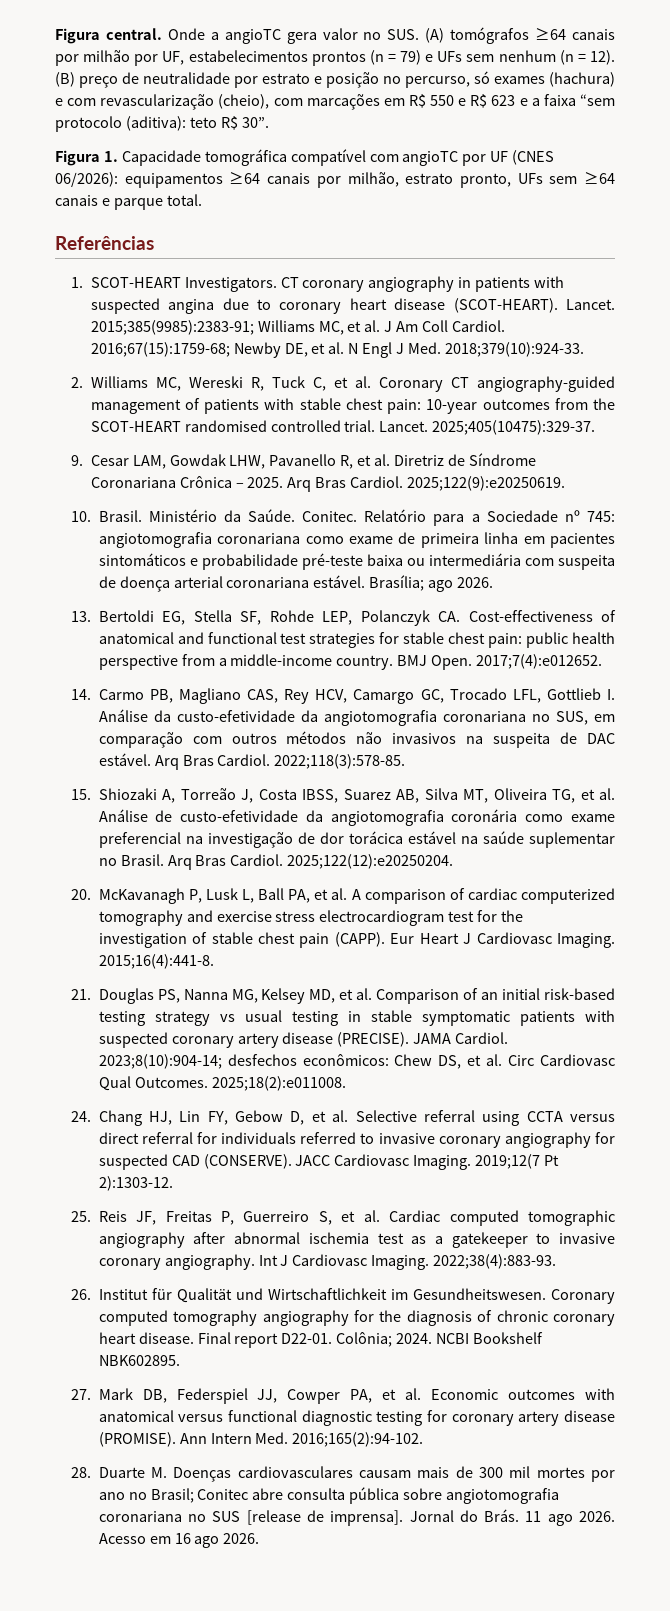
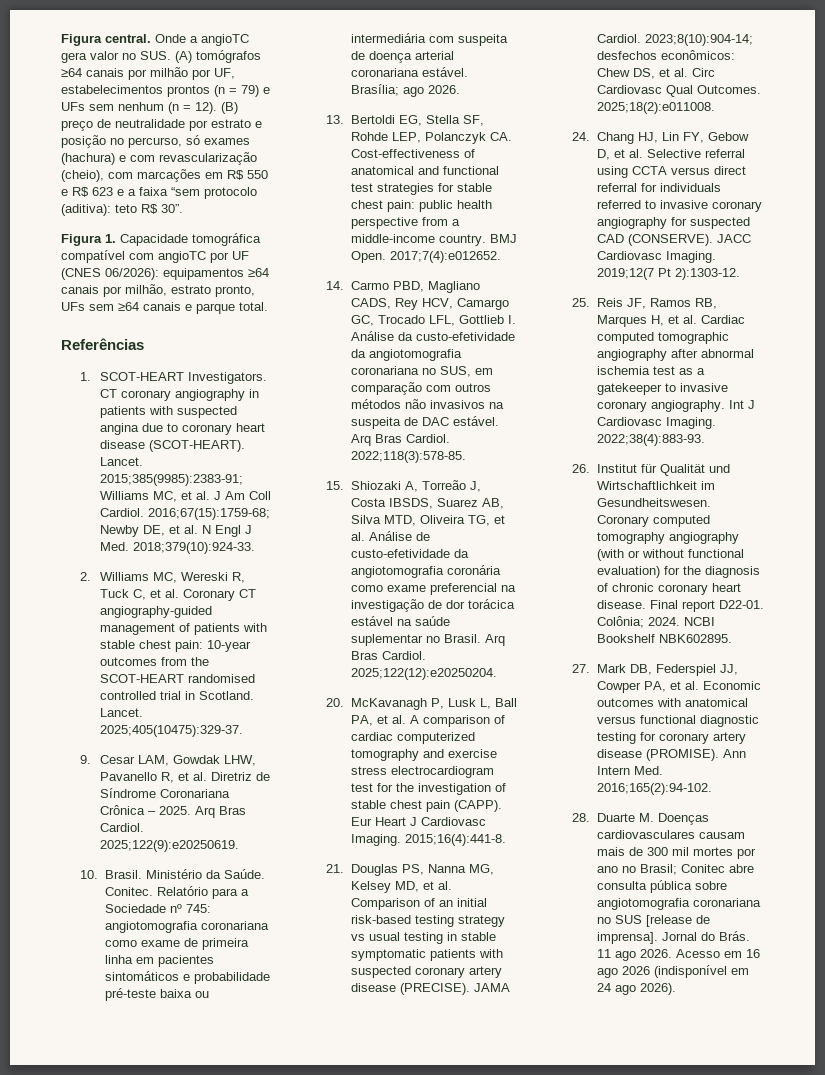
- 2. Williams MC, Wereski R, Tuck C, et al. Coronary CT angiography-guided management of patients with stable chest pain: 10-year outcomes from the SCOT-HEART randomised controlled trial.
+ 2. Williams MC, Wereski R, Tuck C, et al. Coronary CT angiography-guided management of patients with stable chest pain: 10-year outcomes from the SCOT-HEART randomised controlled trial in Scotland.
- 14. Carmo PB, Magliano CAS, Rey HCV, Camargo GC, Trocado LFL, Gottlieb I. Análise da custo-efetividade da angiotomografia coronariana no SUS, em comparação com outros métodos não invasivos na suspeita de DAC estável.
+ 14. Carmo PBD, Magliano CADS, Rey HCV, Camargo GC, Trocado LFL, Gottlieb I. Análise da custo-efetividade da angiotomografia coronariana no SUS, em comparação com outros métodos não invasivos na suspeita de DAC estável.
- 15. Shiozaki A, Torreão J, Costa IBSS, Suarez AB, Silva MT, Oliveira TG, et al. Análise de custo-efetividade da angiotomografia coronária como exame preferencial na investigação de dor torácica estável na saúde suplementar no Brasil.
+ 15. Shiozaki A, Torreão J, Costa IBSDS, Suarez AB, Silva MTD, Oliveira TG, et al. Análise de custo-efetividade da angiotomografia coronária como exame preferencial na investigação de dor torácica estável na saúde suplementar no Brasil.
- 25. Reis JF, Freitas P, Guerreiro S, et al. Cardiac computed tomographic angiography after abnormal ischemia test as a gatekeeper to invasive coronary angiography.
+ 25. Reis JF, Ramos RB, Marques H, et al. Cardiac computed tomographic angiography after abnormal ischemia test as a gatekeeper to invasive coronary angiography.
- Coronary computed tomography angiography for the diagnosis of chronic coronary heart disease.
+ Coronary computed tomography angiography (with or without functional evaluation) for the diagnosis of chronic coronary heart disease.
- Acesso em 16 ago 2026.
+ Acesso em 16 ago 2026 (indisponível em 24 ago 2026).

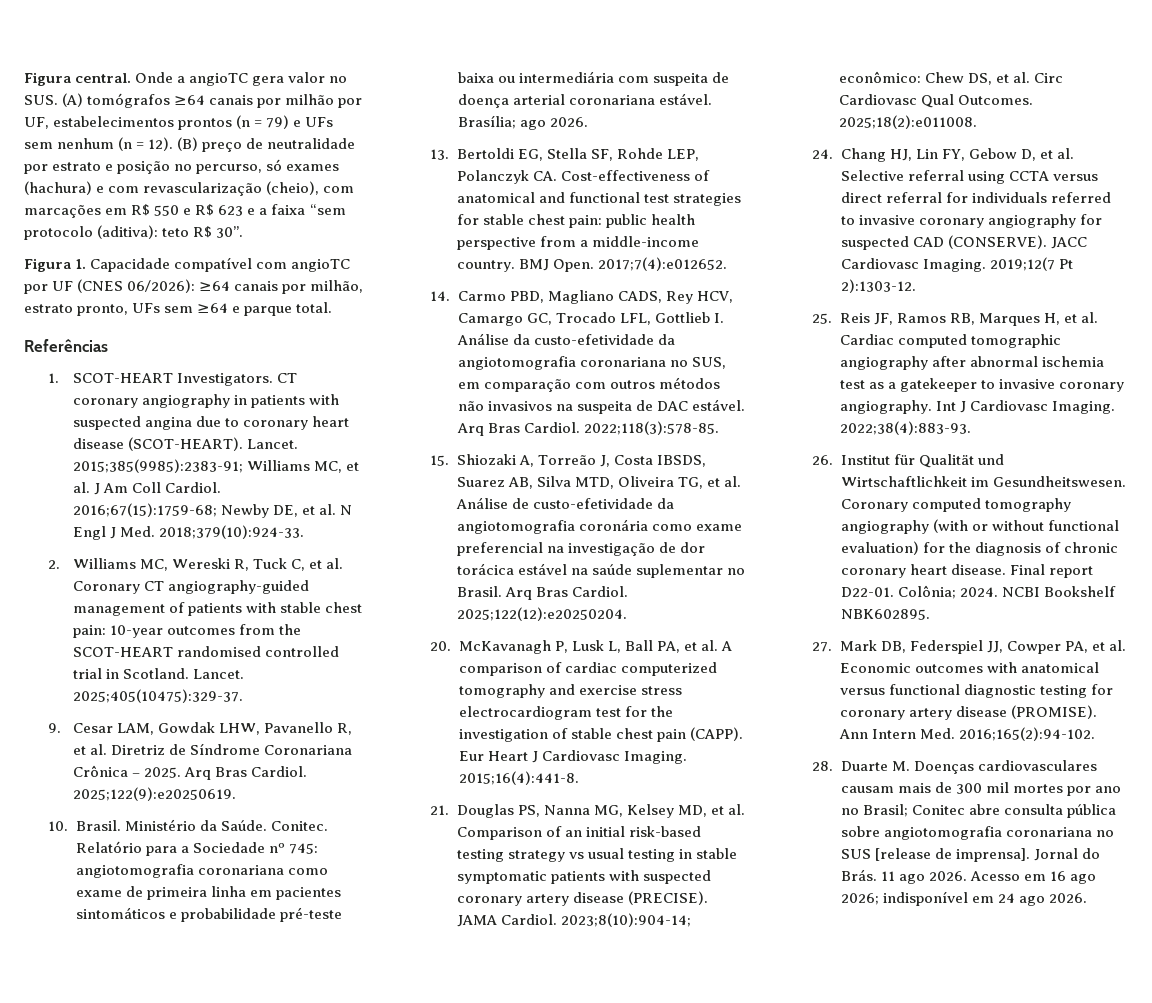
- Figura 1. Capacidade tomográfica compatível com angioTC por UF (CNES 06/2026): equipamentos ≥64 canais por milhão, estrato pronto, UFs sem ≥64 canais e parque total.
+ Figura 1. Capacidade compatível com angioTC por UF (CNES 06/2026): ≥64 canais por milhão, estrato pronto, UFs sem ≥64 e parque total.
- 2023;8(10):904-14; desfechos econômicos: Chew DS, et al. Circ Cardiovasc Qual Outcomes.
+ 2023;8(10):904-14; econômico: Chew DS, et al. Circ Cardiovasc Qual Outcomes.
- Acesso em 16 ago 2026 (indisponível em 24 ago 2026).
+ Acesso em 16 ago 2026; indisponível em 24 ago 2026.

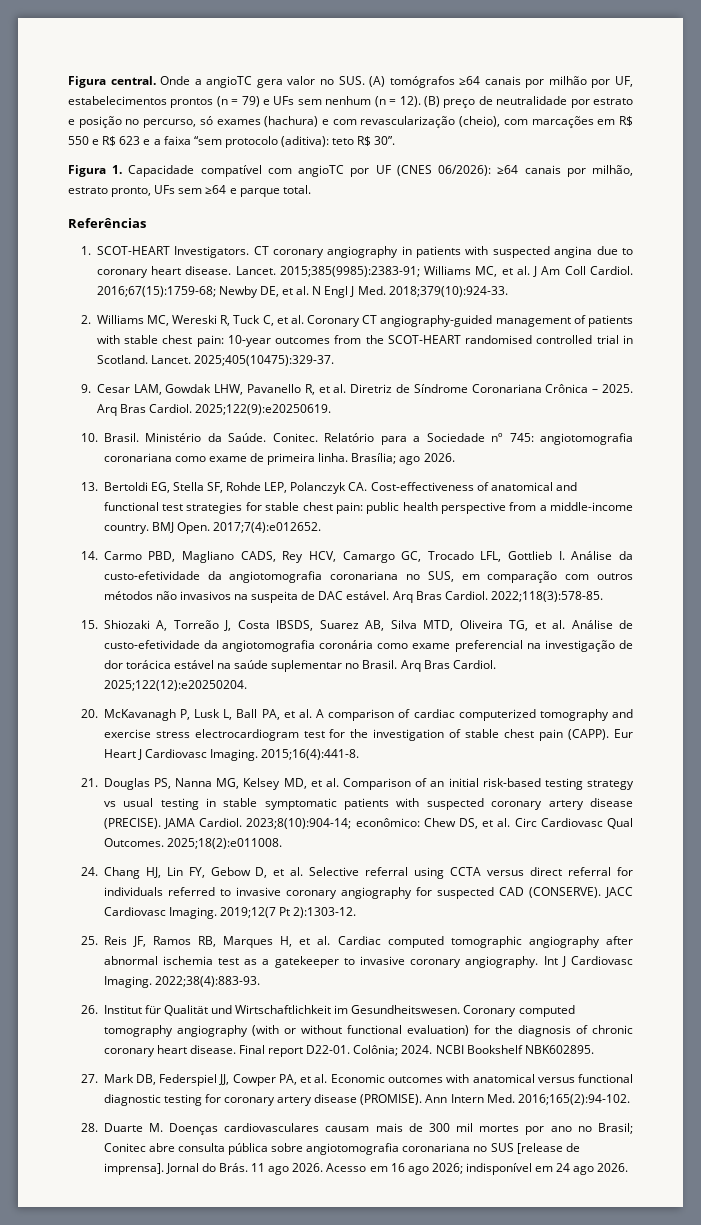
- CT coronary angiography in patients with suspected angina due to coronary heart disease (SCOT-HEART).
+ CT coronary angiography in patients with suspected angina due to coronary heart disease.
- Relatório para a Sociedade nº 745: angiotomografia coronariana como exame de primeira linha em pacientes sintomáticos e probabilidade pré-teste baixa ou intermediária com suspeita de doença arterial coronariana estável.
+ Relatório para a Sociedade nº 745: angiotomografia coronariana como exame de primeira linha.

